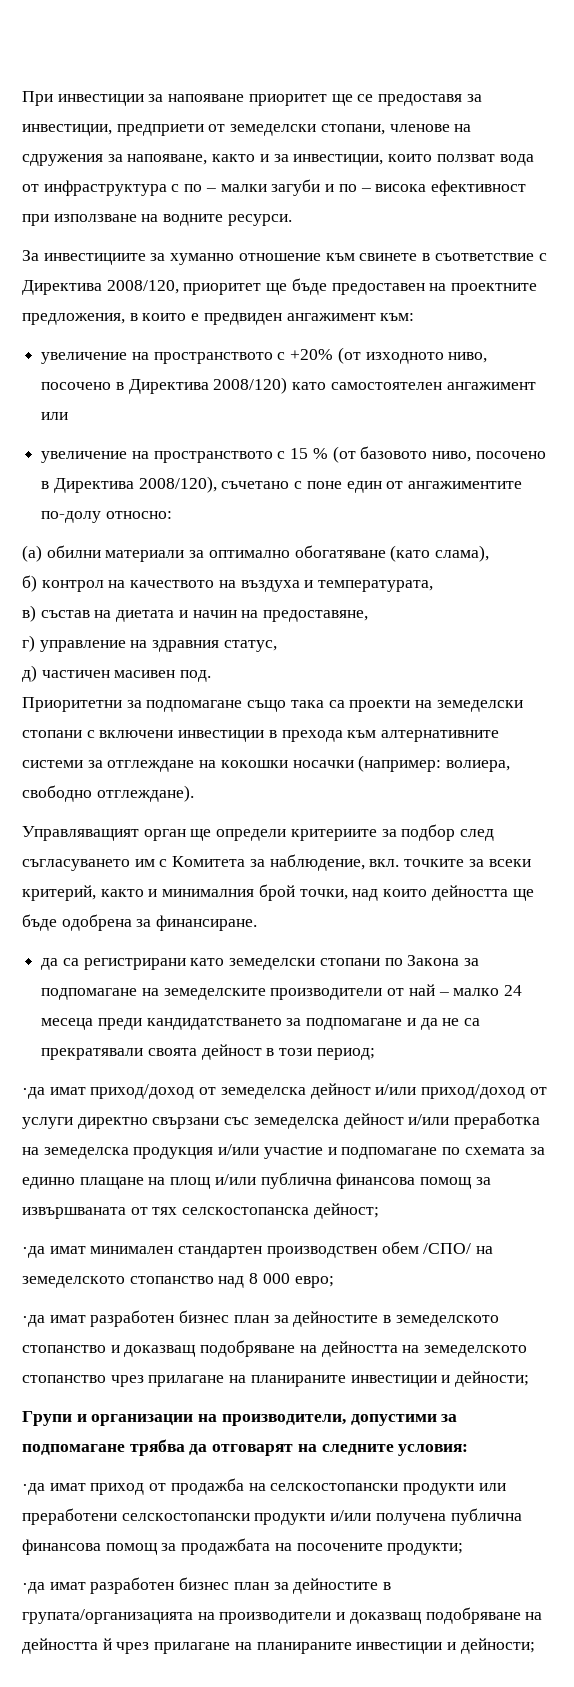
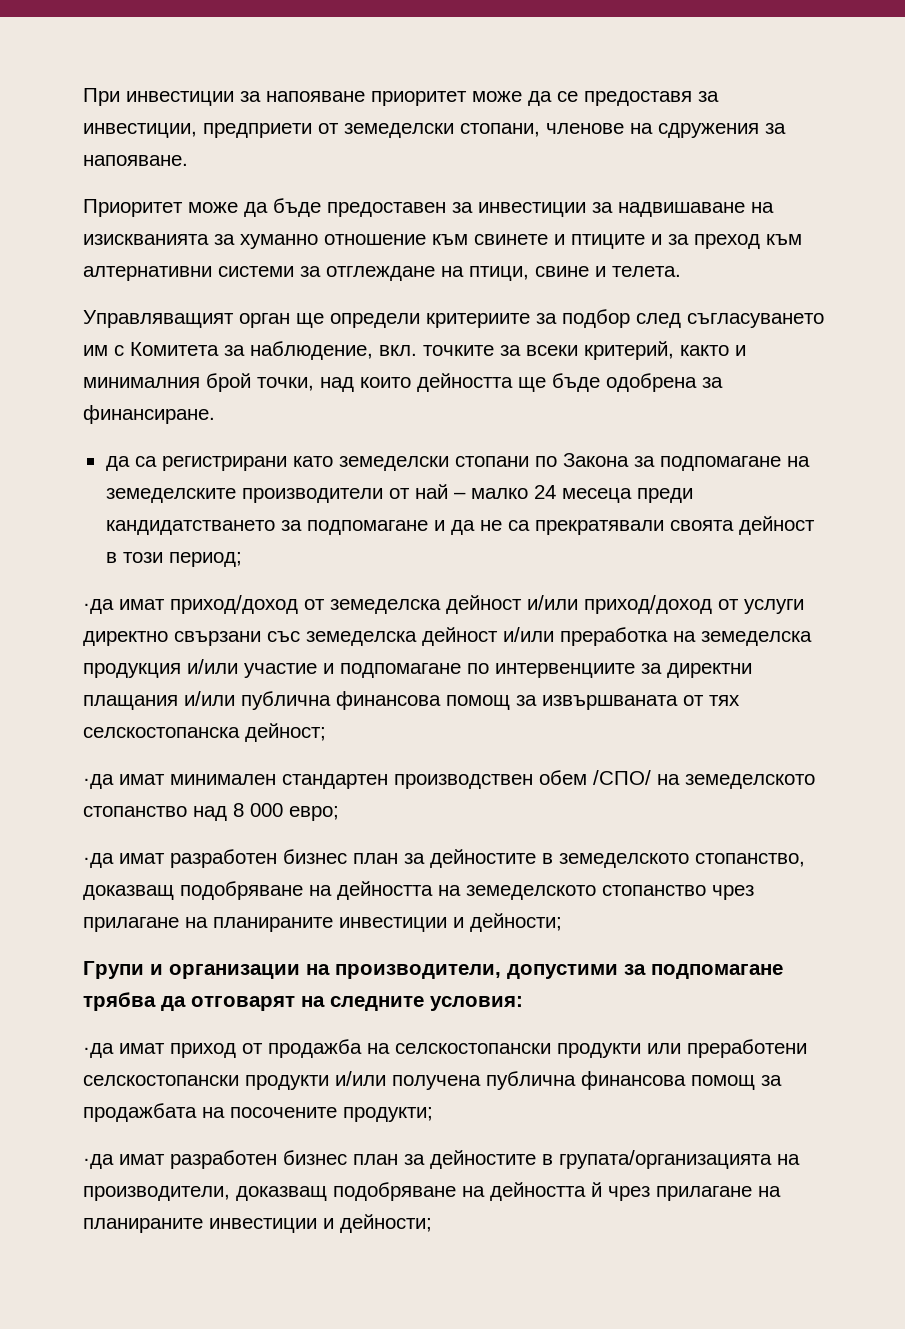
- При инвестиции за напояване приоритет ще се предоставя за инвестиции, предприети от земеделски стопани, членове на сдружения за напояване, както и за инвестиции, които ползват вода от инфраструктура с по – малки загуби и по – висока ефективност при използване на водните ресурси.
- За инвестициите за хуманно отношение към свинете в съответствие с Директива 2008/120, приоритет ще бъде предоставен на проектните предложения, в които е предвиден ангажимент към:
- увеличение на пространството с +20% (от изходното ниво, посочено в Директива 2008/120) като самостоятелен ангажимент или
- увеличение на пространството с 15 % (от базовото ниво, посочено в Директива 2008/120), съчетано с поне един от ангажиментите по-долу относно:
- (a) обилни материали за оптимално обогатяване (като слама),
- б) контрол на качеството на въздуха и температурата,
- в) състав на диетата и начин на предоставяне,
- г) управление на здравния статус,
- д) частичен масивен под.
- Приоритетни за подпомагане също така са проекти на земеделски стопани с включени инвестиции в прехода към алтернативните системи за отглеждане на кокошки носачки (например: волиера, свободно отглеждане).
+ При инвестиции за напояване приоритет може да се предоставя за инвестиции, предприети от земеделски стопани, членове на сдружения за напояване.
+ Приоритет може да бъде предоставен за инвестиции за надвишаване на изискванията за хуманно отношение към свинете и птиците и за преход към алтернативни системи за отглеждане на птици, свине и телета.
- ·да имат приход/доход от земеделска дейност и/или приход/доход от услуги директно свързани със земеделска дейност и/или преработка на земеделска продукция и/или участие и подпомагане по схемата за единно плащане на площ и/или публична финансова помощ за извършваната от тях селскостопанска дейност;
+ ·да имат приход/доход от земеделска дейност и/или приход/доход от услуги директно свързани със земеделска дейност и/или преработка на земеделска продукция и/или участие и подпомагане по интервенциите за директни плащания и/или публична финансова помощ за извършваната от тях селскостопанска дейност;
- ·да имат разработен бизнес план за дейностите в земеделското стопанство и доказващ подобряване на дейността на земеделското стопанство чрез прилагане на планираните инвестиции и дейности;
+ ·да имат разработен бизнес план за дейностите в земеделското стопанство, доказващ подобряване на дейността на земеделското стопанство чрез прилагане на планираните инвестиции и дейности;
- ·да имат разработен бизнес план за дейностите в групата/организацията на производители и доказващ подобряване на дейността й чрез прилагане на планираните инвестиции и дейности;
+ ·да имат разработен бизнес план за дейностите в групата/организацията на производители, доказващ подобряване на дейността й чрез прилагане на планираните инвестиции и дейности;

